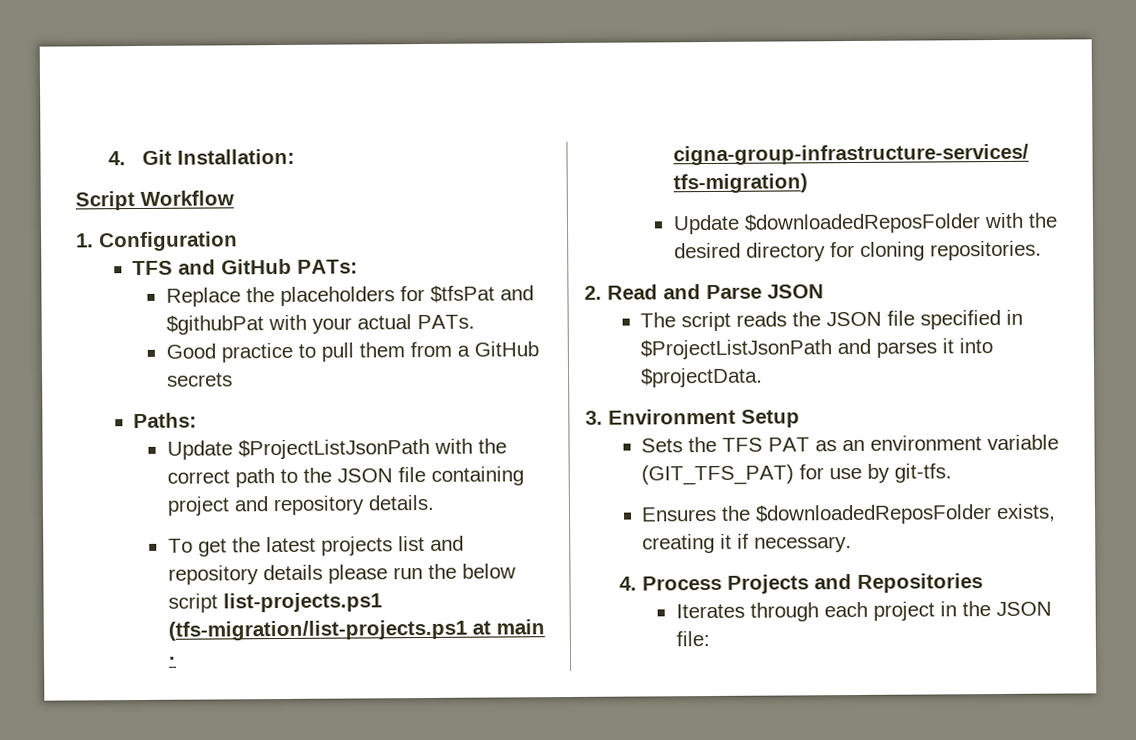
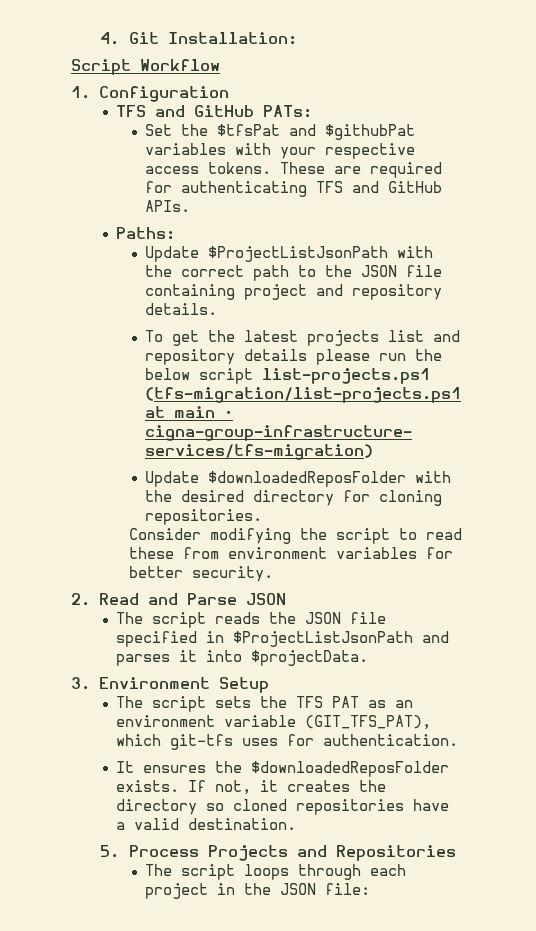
- Replace the placeholders for $tfsPat and $githubPat with your actual PATs.
- Good practice to pull them from a GitHub secrets
+ Set the $tfsPat and $githubPat variables with your respective access tokens. These are required for authenticating TFS and GitHub APIs.
+ Consider modifying the script to read these from environment variables for better security.
- Sets the TFS PAT as an environment variable (GIT_TFS_PAT) for use by git-tfs.
- Ensures the $downloadedReposFolder exists, creating it if necessary.
- 4. Process Projects and Repositories
+ The script sets the TFS PAT as an environment variable (GIT_TFS_PAT), which git-tfs uses for authentication.
+ It ensures the $downloadedReposFolder exists. If not, it creates the directory so cloned repositories have a valid destination.
+ 5. Process Projects and Repositories
- Iterates through each project in the JSON file:
+ The script loops through each project in the JSON file:

